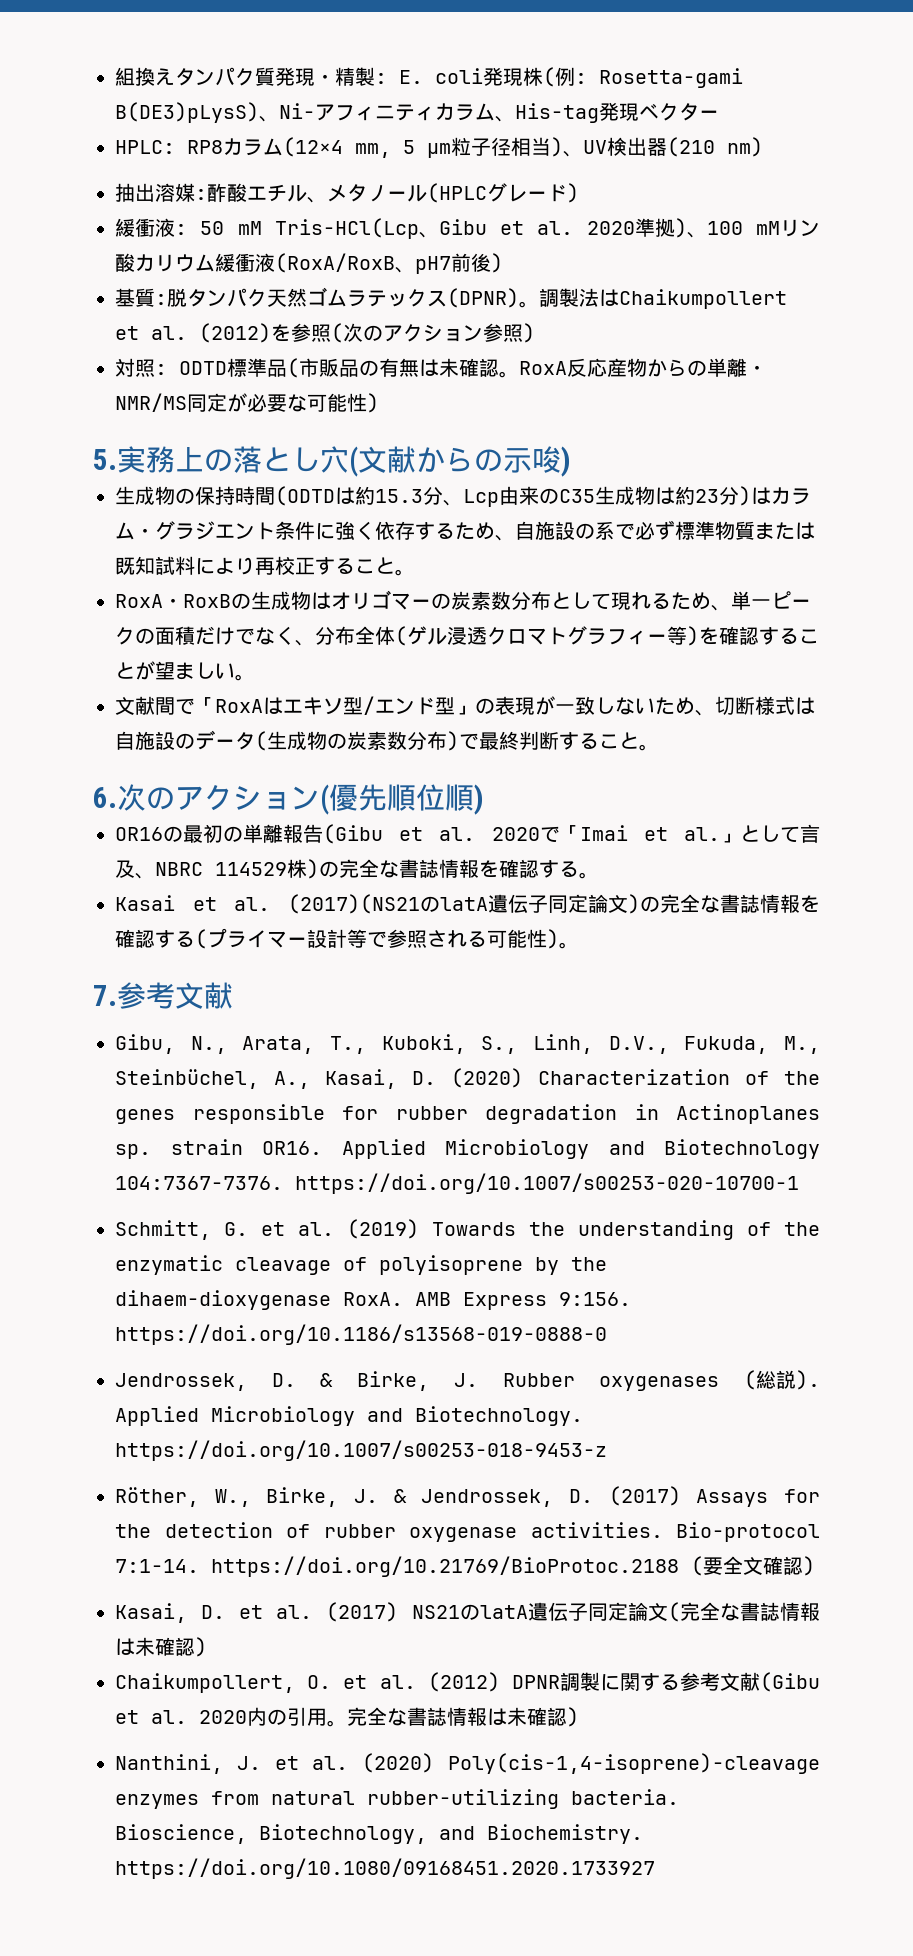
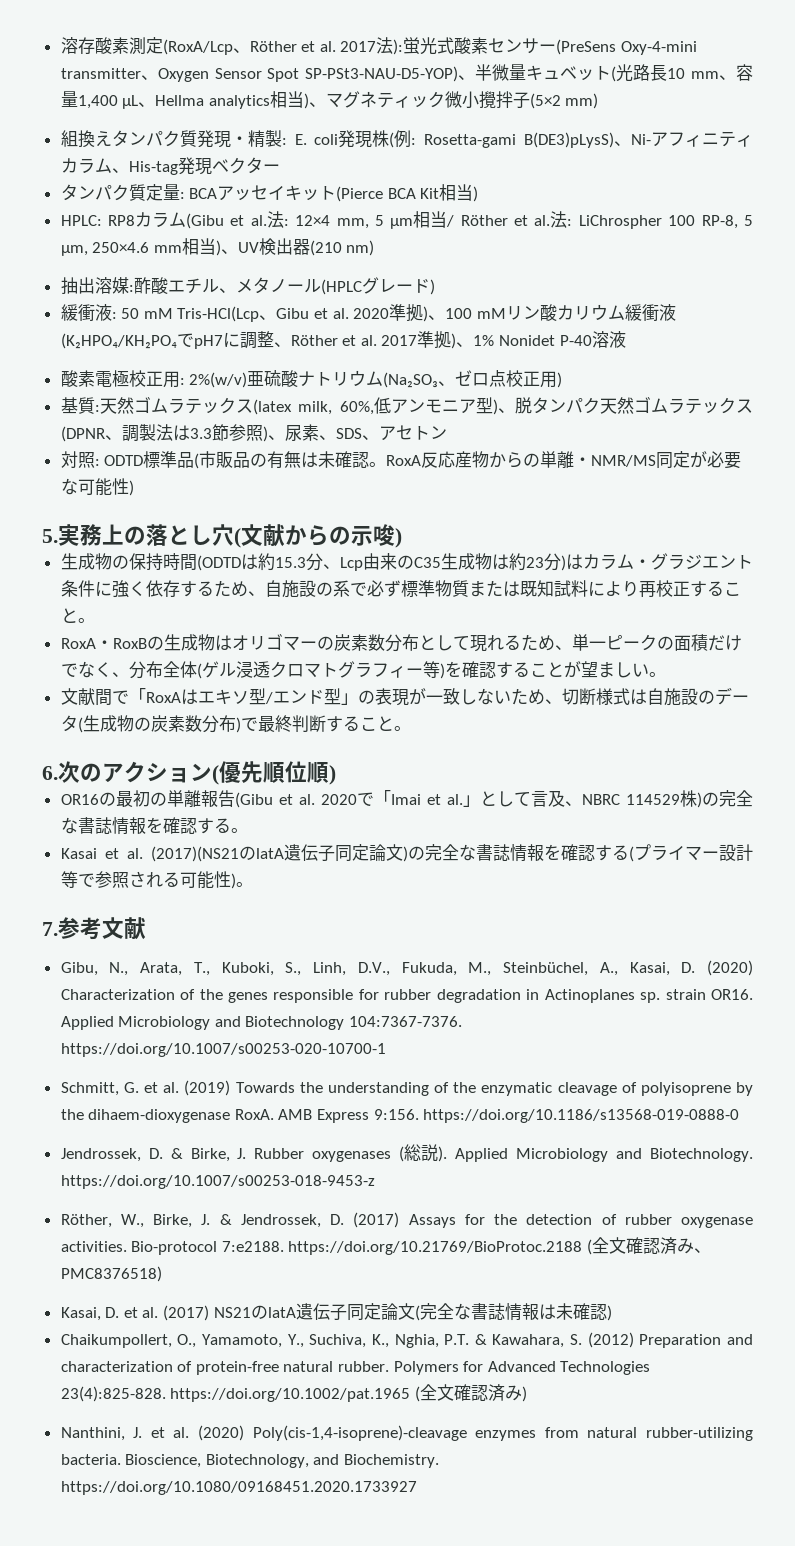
+ 溶存酸素測定(RoxA/Lcp、Röther et al. 2017法):蛍光式酸素センサー(PreSens Oxy-4-mini transmitter、Oxygen Sensor Spot SP-PSt3-NAU-D5-YOP)、半微量キュベット(光路長10 mm、容量1,400 μL、Hellma analytics相当)、マグネティック微小攪拌子(5×2 mm)
- HPLC: RP8カラム(12×4 mm, 5 μm粒子径相当)、UV検出器(210 nm)
+ タンパク質定量: BCAアッセイキット(Pierce BCA Kit相当)
+ HPLC: RP8カラム(Gibu et al.法: 12×4 mm, 5 μm相当/ Röther et al.法: LiChrospher 100 RP-8, 5 μm, 250×4.6 mm相当)、UV検出器(210 nm)
- 緩衝液: 50 mM Tris-HCl(Lcp、Gibu et al. 2020準拠)、100 mMリン酸カリウム緩衝液(RoxA/RoxB、pH7前後)
- 基質:脱タンパク天然ゴムラテックス(DPNR)。調製法はChaikumpollert et al. (2012)を参照(次のアクション参照)
+ 緩衝液: 50 mM Tris-HCl(Lcp、Gibu et al. 2020準拠)、100 mMリン酸カリウム緩衝液(K₂HPO₄/KH₂PO₄でpH7に調整、Röther et al. 2017準拠)、1% Nonidet P-40溶液
+ 酸素電極校正用: 2%(w/v)亜硫酸ナトリウム(Na₂SO₃、ゼロ点校正用)
+ 基質:天然ゴムラテックス(latex milk, 60%,低アンモニア型)、脱タンパク天然ゴムラテックス(DPNR、調製法は3.3節参照)、尿素、SDS、アセトン
- Bio-protocol 7:1-14. https://doi.org/10.21769/BioProtoc.2188 (要全文確認)
+ Bio-protocol 7:e2188. https://doi.org/10.21769/BioProtoc.2188 (全文確認済み、PMC8376518)
- Chaikumpollert, O. et al. (2012) DPNR調製に関する参考文献(Gibu et al. 2020内の引用。完全な書誌情報は未確認)
+ Chaikumpollert, O., Yamamoto, Y., Suchiva, K., Nghia, P.T. & Kawahara, S. (2012) Preparation and characterization of protein-free natural rubber. Polymers for Advanced Technologies 23(4):825-828. https://doi.org/10.1002/pat.1965 (全文確認済み)

